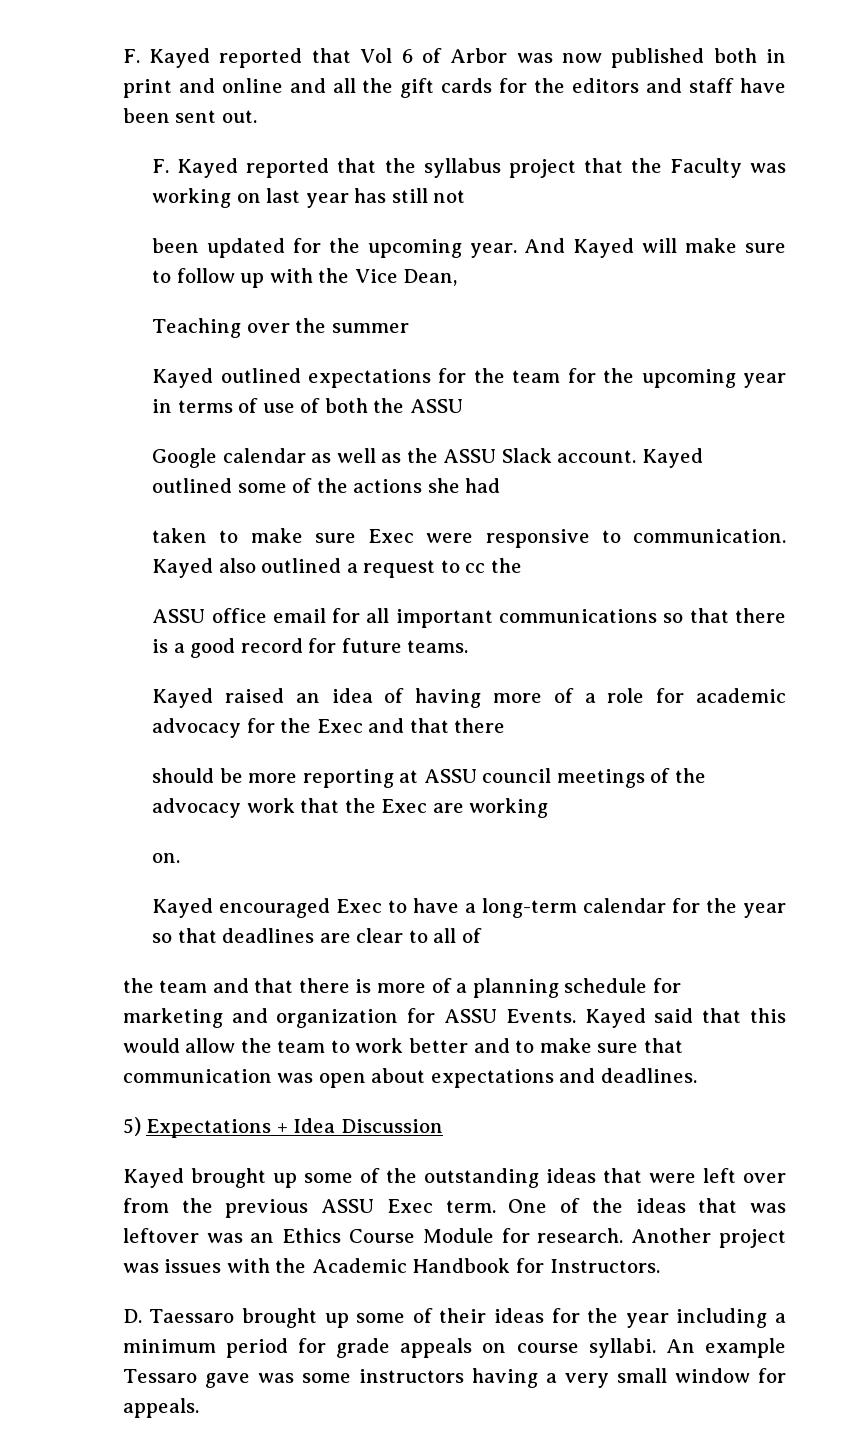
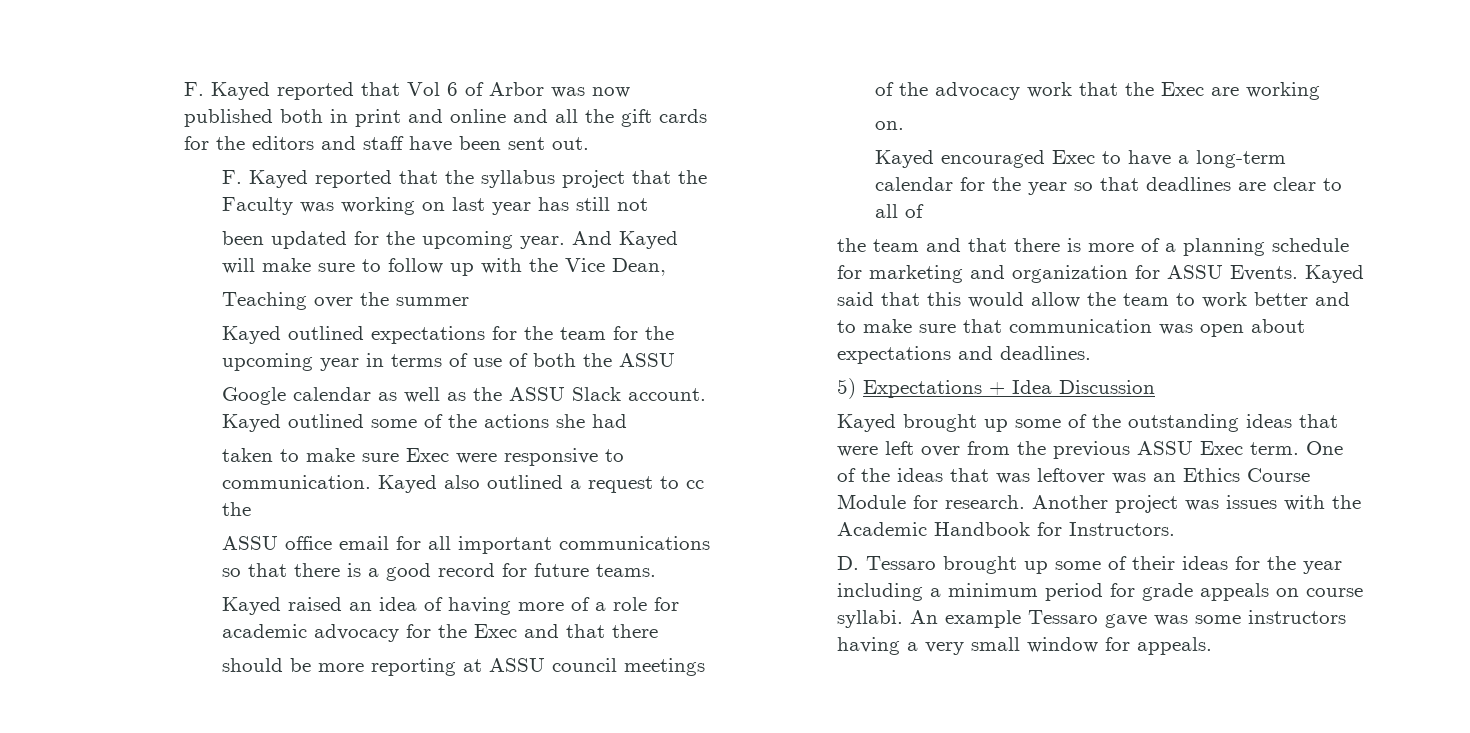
- D. Taessaro brought up some of their ideas for the year including a minimum period for grade appeals on course syllabi.
+ D. Tessaro brought up some of their ideas for the year including a minimum period for grade appeals on course syllabi.

